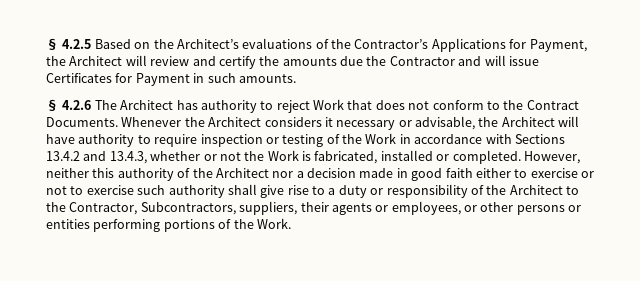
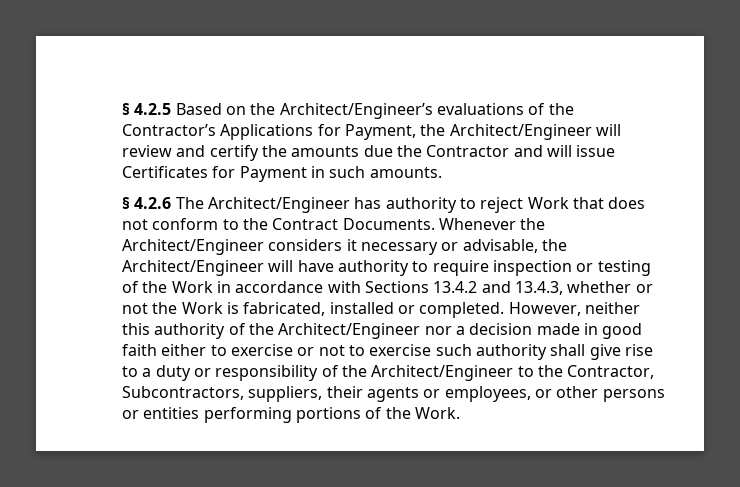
- § 4.2.5 Based on the Architect’s evaluations of the Contractor’s Applications for Payment, the Architect will review and certify the amounts due the Contractor and will issue Certificates for Payment in such amounts.
+ § 4.2.5 Based on the Architect/Engineer’s evaluations of the Contractor’s Applications for Payment, the Architect/Engineer will review and certify the amounts due the Contractor and will issue Certificates for Payment in such amounts.
- § 4.2.6 The Architect has authority to reject Work that does not conform to the Contract Documents.
+ § 4.2.6 The Architect/Engineer has authority to reject Work that does not conform to the Contract Documents.
- Whenever the Architect considers it necessary or advisable, the Architect will have authority to require inspection or testing of the Work in accordance with Sections 13.4.2 and 13.4.3, whether or not the Work is fabricated, installed or completed.
+ Whenever the Architect/Engineer considers it necessary or advisable, the Architect/Engineer will have authority to require inspection or testing of the Work in accordance with Sections 13.4.2 and 13.4.3, whether or not the Work is fabricated, installed or completed.
- However, neither this authority of the Architect nor a decision made in good faith either to exercise or not to exercise such authority shall give rise to a duty or responsibility of the Architect to the Contractor, Subcontractors, suppliers, their agents or employees, or other persons or entities performing portions of the Work.
+ However, neither this authority of the Architect/Engineer nor a decision made in good faith either to exercise or not to exercise such authority shall give rise to a duty or responsibility of the Architect/Engineer to the Contractor, Subcontractors, suppliers, their agents or employees, or other persons or entities performing portions of the Work.

